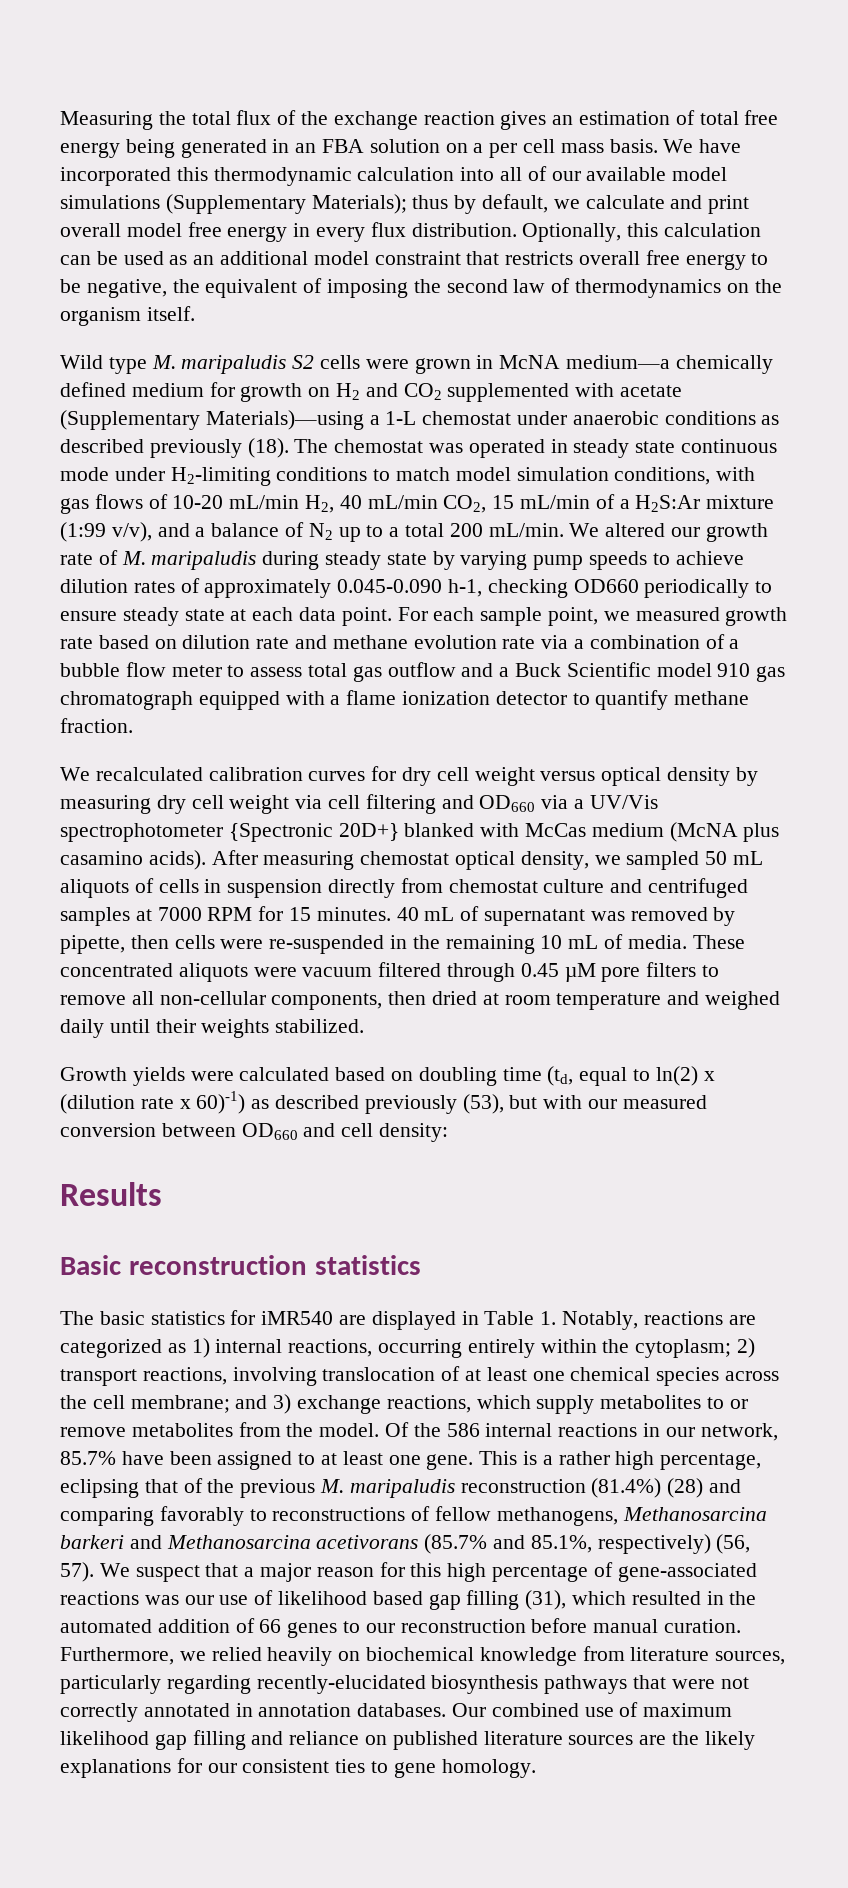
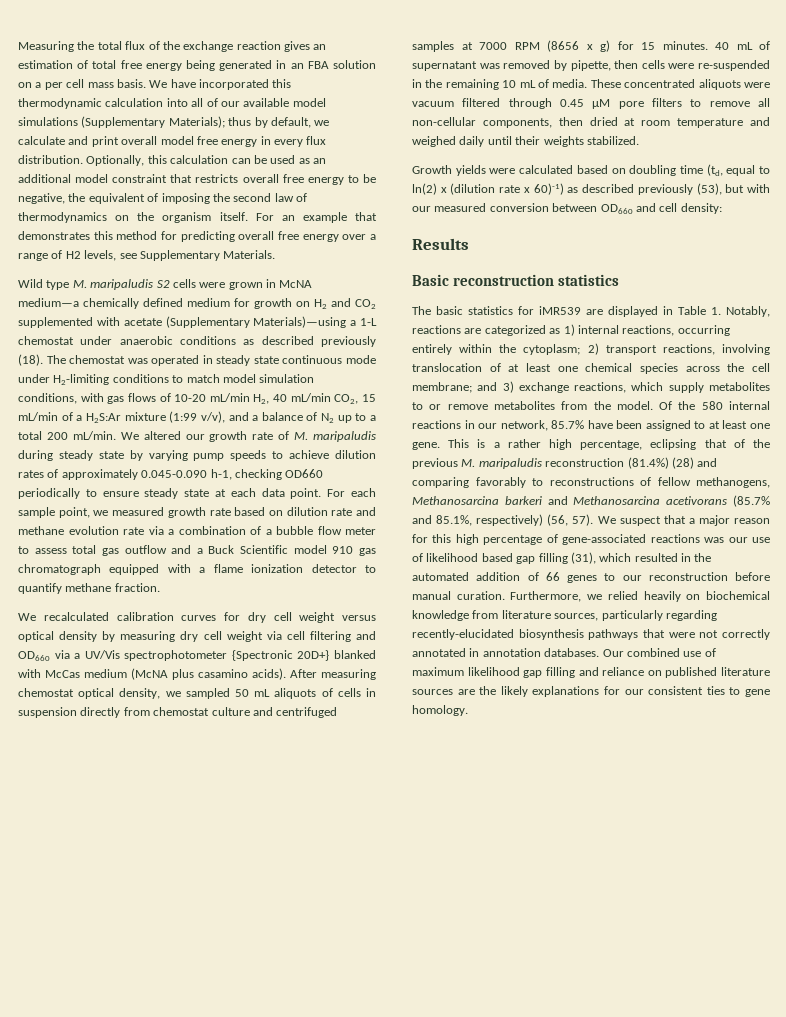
+ For an example that demonstrates this method for predicting overall free energy over a range of H2 levels, see Supplementary Materials.
- After measuring chemostat optical density, we sampled 50 mL aliquots of cells in suspension directly from chemostat culture and centrifuged samples at 7000 RPM for 15 minutes.
+ After measuring chemostat optical density, we sampled 50 mL aliquots of cells in suspension directly from chemostat culture and centrifuged samples at 7000 RPM (8656 x g) for 15 minutes.
- The basic statistics for iMR540 are displayed in Table 1. Notably, reactions are categorized as 1) internal reactions, occurring entirely within the cytoplasm; 2) transport reactions, involving translocation of at least one chemical species across the cell membrane; and 3) exchange reactions, which supply metabolites to or remove metabolites from the model.
+ The basic statistics for iMR539 are displayed in Table 1. Notably, reactions are categorized as 1) internal reactions, occurring entirely within the cytoplasm; 2) transport reactions, involving translocation of at least one chemical species across the cell membrane; and 3) exchange reactions, which supply metabolites to or remove metabolites from the model.
- Of the 586 internal reactions in our network, 85.7% have been assigned to at least one gene.
+ Of the 580 internal reactions in our network, 85.7% have been assigned to at least one gene.

